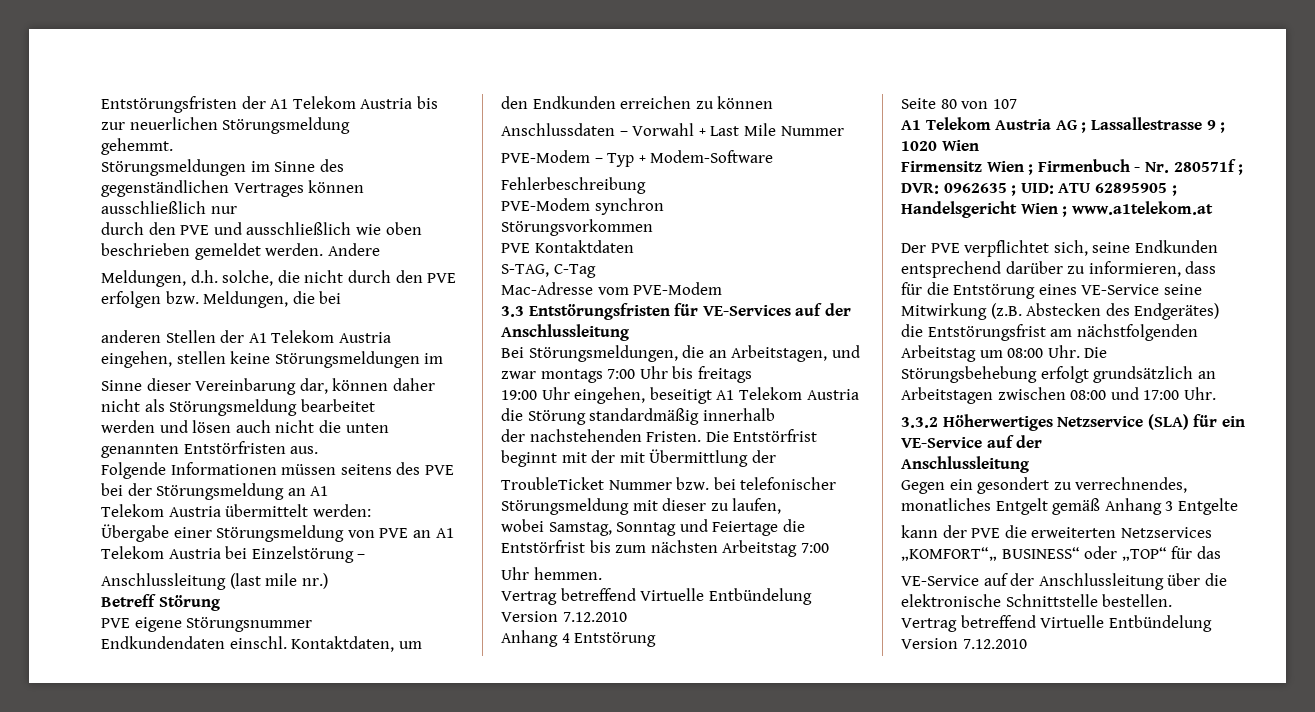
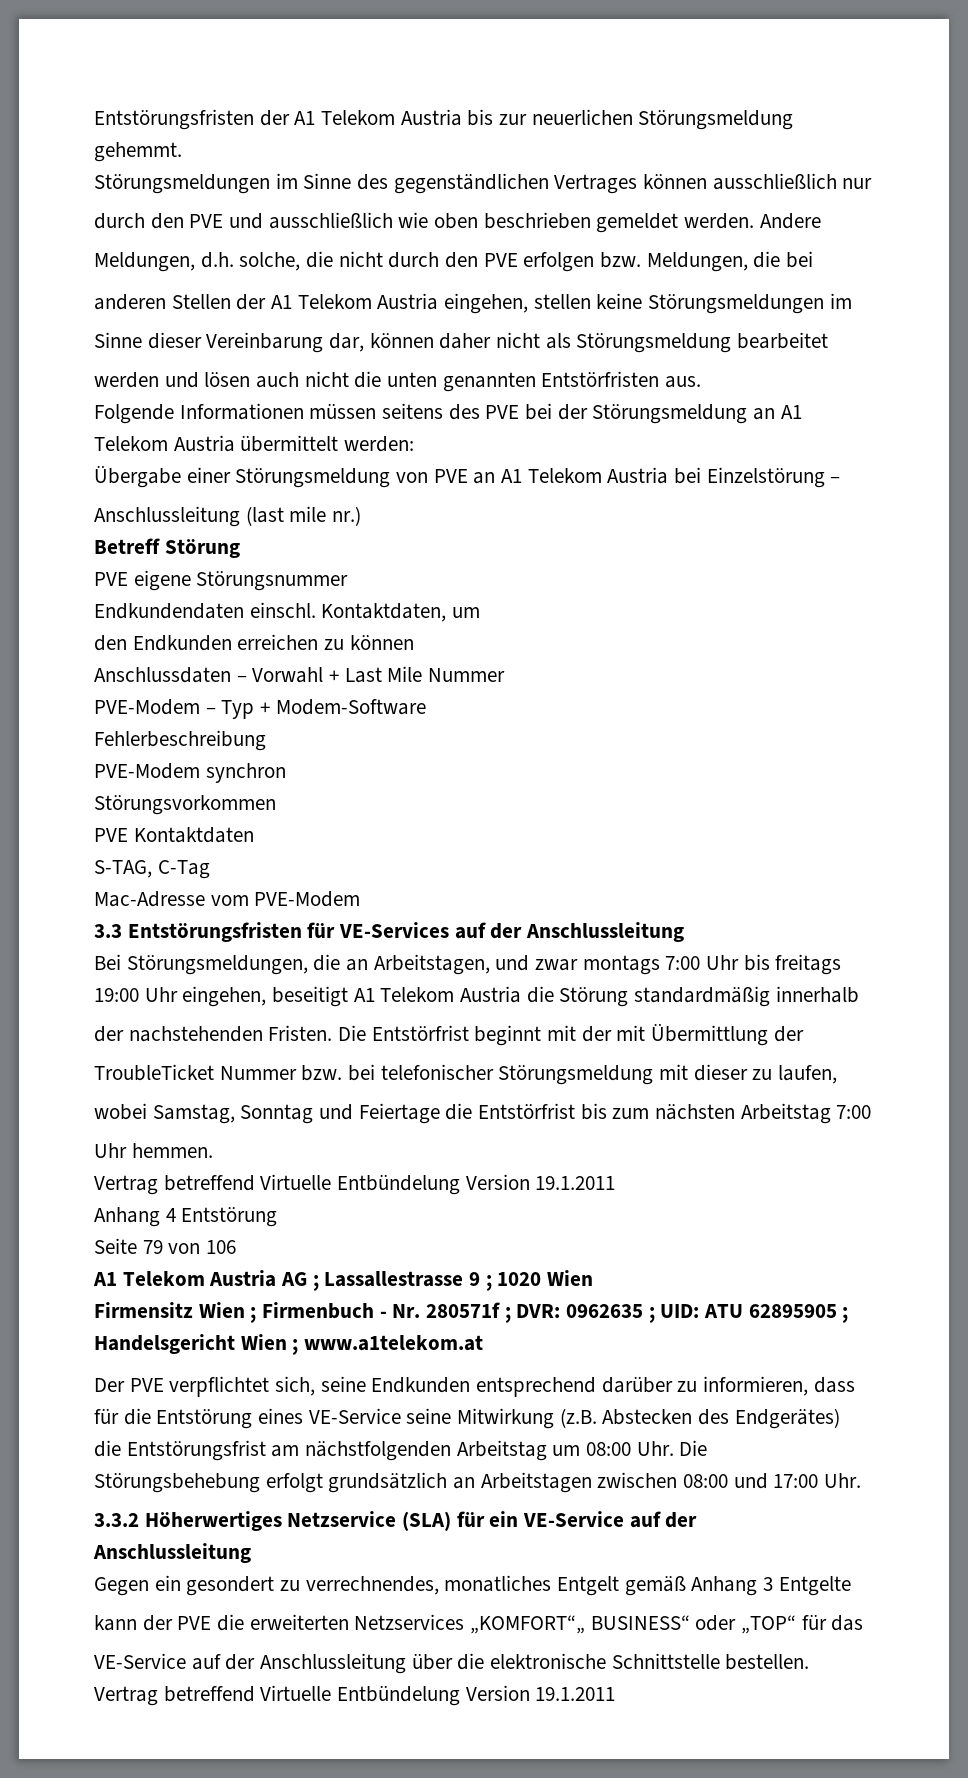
  Uhr hemmen.
- Vertrag betreffend Virtuelle Entbündelung Version 7.12.2010
+ Vertrag betreffend Virtuelle Entbündelung Version 19.1.2011
- Seite 80 von 107
+ Seite 79 von 106
  VE-Service auf der Anschlussleitung über die elektronische Schnittstelle bestellen.
- Vertrag betreffend Virtuelle Entbündelung Version 7.12.2010
+ Vertrag betreffend Virtuelle Entbündelung Version 19.1.2011

